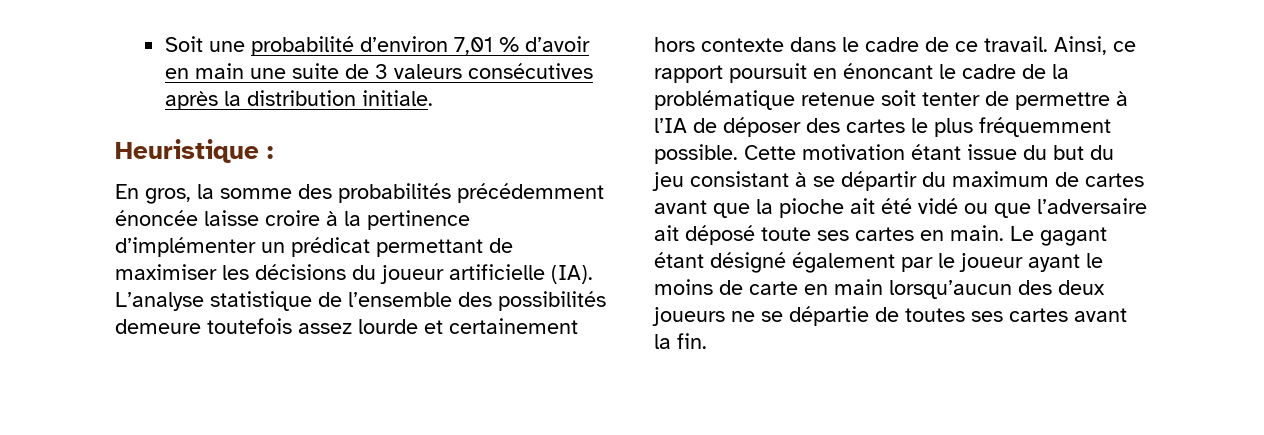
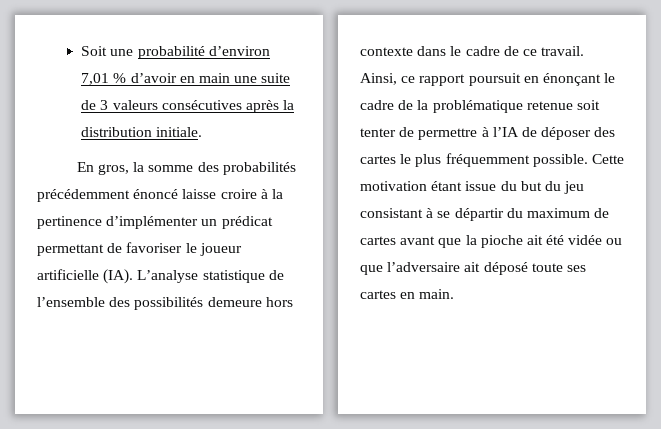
- Heuristique :
- En gros, la somme des probabilités précédemment énoncée laisse croire à la pertinence d’implémenter un prédicat permettant de maximiser les décisions du joueur artificielle (IA). L’analyse statistique de l’ensemble des possibilités demeure toutefois assez lourde et certainement hors contexte dans le cadre de ce travail.
+ En gros, la somme des probabilités précédemment énoncé laisse croire à la pertinence d’implémenter un prédicat permettant de favoriser le joueur artificielle (IA). L’analyse statistique de l’ensemble des possibilités demeure hors contexte dans le cadre de ce travail.
- Ainsi, ce rapport poursuit en énoncant le cadre de la problématique retenue soit tenter de permettre à l’IA de déposer des cartes le plus fréquemment possible.
+ Ainsi, ce rapport poursuit en énonçant le cadre de la problématique retenue soit tenter de permettre à l’IA de déposer des cartes le plus fréquemment possible.
- Cette motivation étant issue du but du jeu consistant à se départir du maximum de cartes avant que la pioche ait été vidé ou que l’adversaire ait déposé toute ses cartes en main. Le gagant étant désigné également par le joueur ayant le moins de carte en main lorsqu’aucun des deux joueurs ne se départie de toutes ses cartes avant la fin.
+ Cette motivation étant issue du but du jeu consistant à se départir du maximum de cartes avant que la pioche ait été vidée ou que l’adversaire ait déposé toute ses cartes en main.

